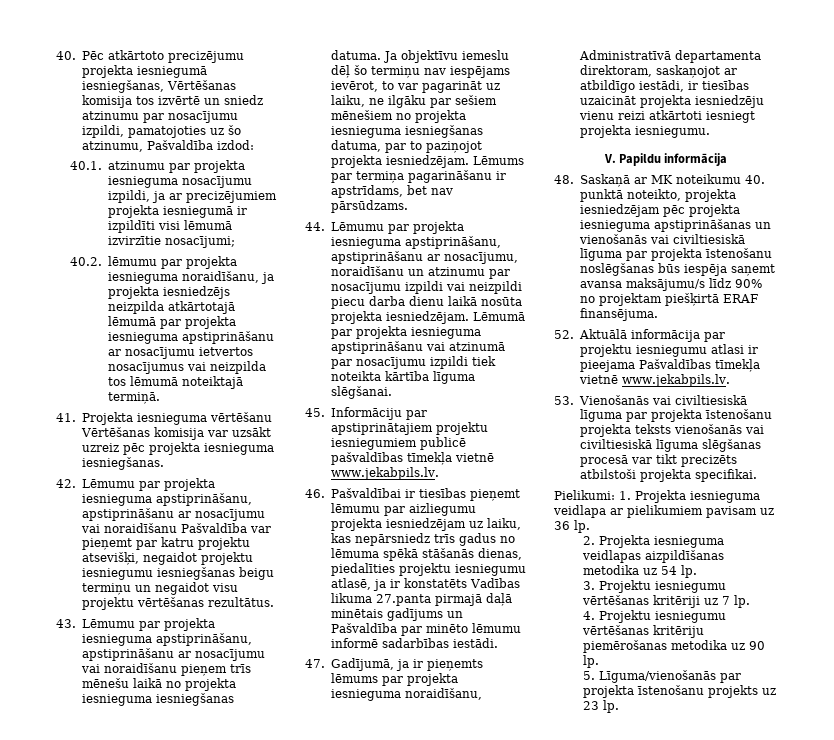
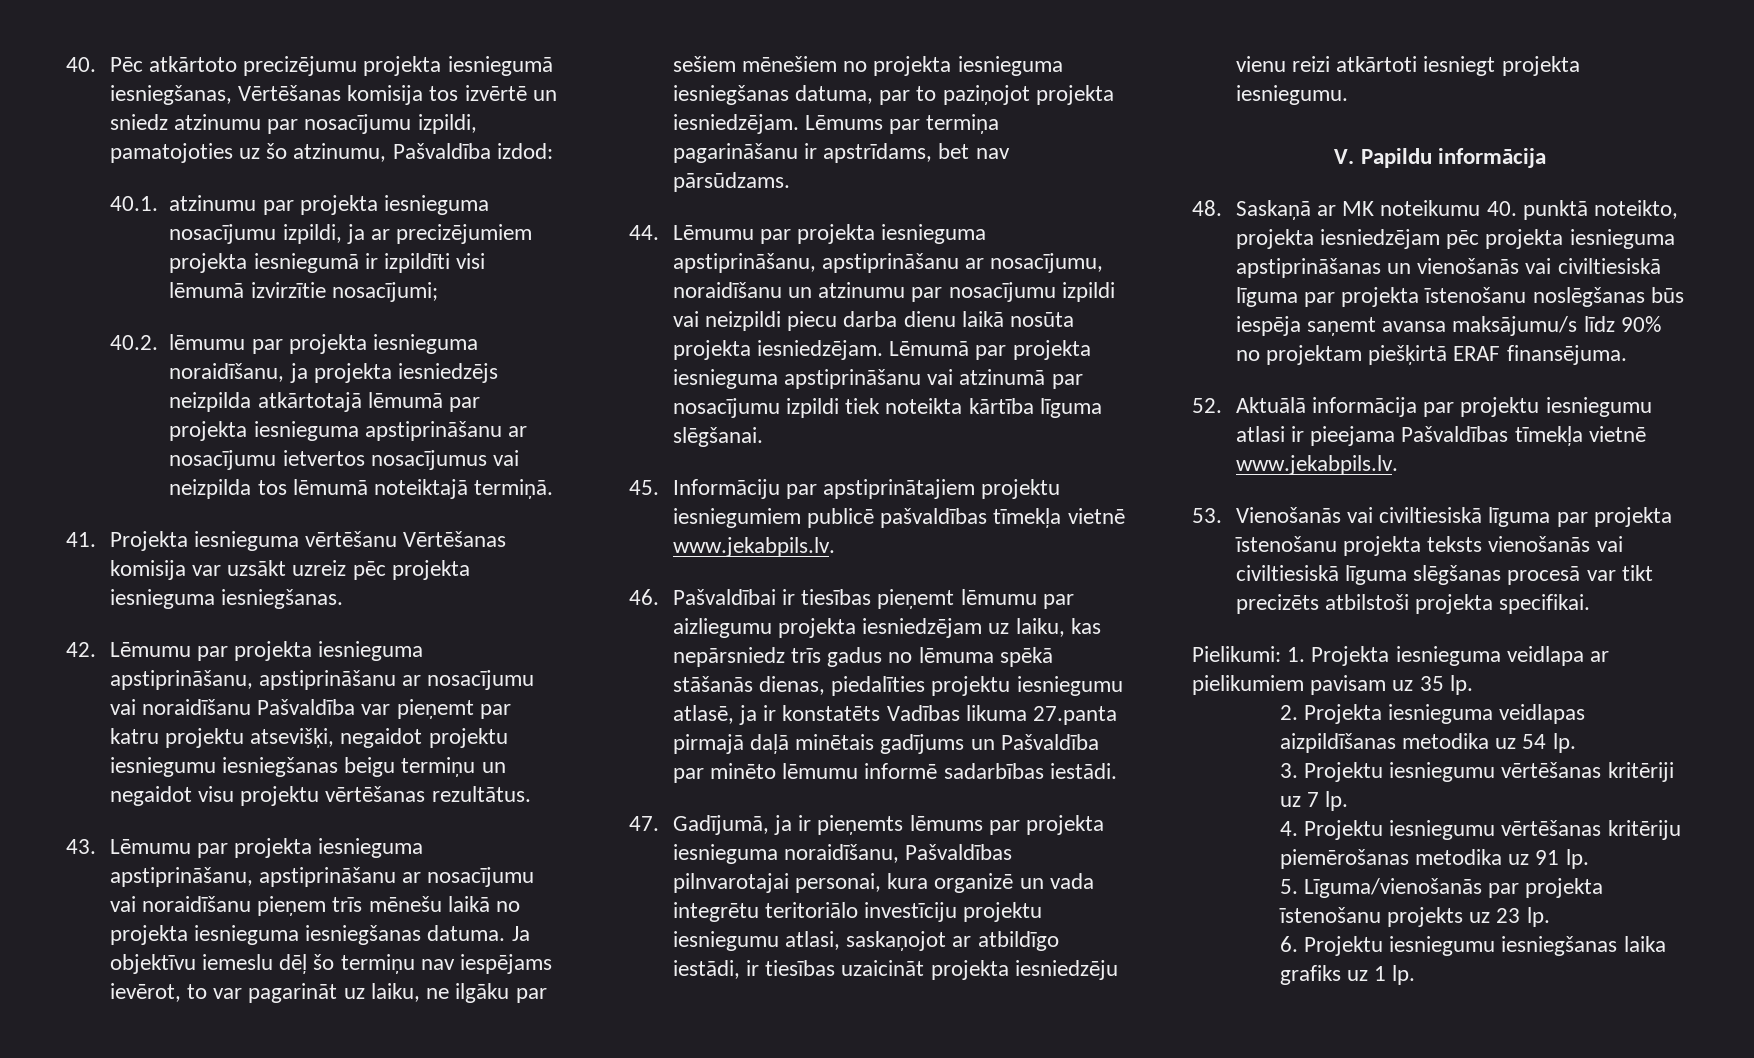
- 47. Gadījumā, ja ir pieņemts lēmums par projekta iesnieguma noraidīšanu, Administratīvā departamenta direktoram, saskaņojot ar atbildīgo iestādi, ir tiesības uzaicināt projekta iesniedzēju vienu reizi atkārtoti iesniegt projekta iesniegumu.
+ 47. Gadījumā, ja ir pieņemts lēmums par projekta iesnieguma noraidīšanu, Pašvaldības pilnvarotajai personai, kura organizē un vada integrētu teritoriālo investīciju projektu iesniegumu atlasi, saskaņojot ar atbildīgo iestādi, ir tiesības uzaicināt projekta iesniedzēju vienu reizi atkārtoti iesniegt projekta iesniegumu.
- Pielikumi: 1. Projekta iesnieguma veidlapa ar pielikumiem pavisam uz 36 lp.
+ Pielikumi: 1. Projekta iesnieguma veidlapa ar pielikumiem pavisam uz 35 lp.
- 4. Projektu iesniegumu vērtēšanas kritēriju piemērošanas metodika uz 90 lp.
+ 4. Projektu iesniegumu vērtēšanas kritēriju piemērošanas metodika uz 91 lp.
+ 6. Projektu iesniegumu iesniegšanas laika grafiks uz 1 lp.

